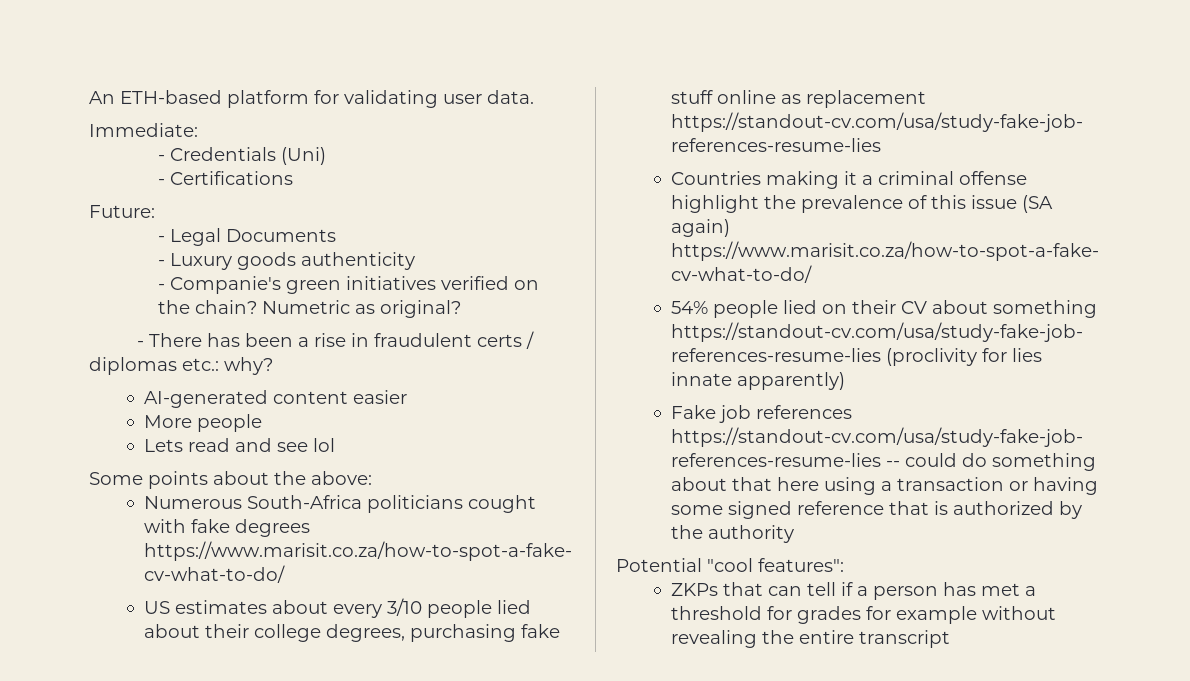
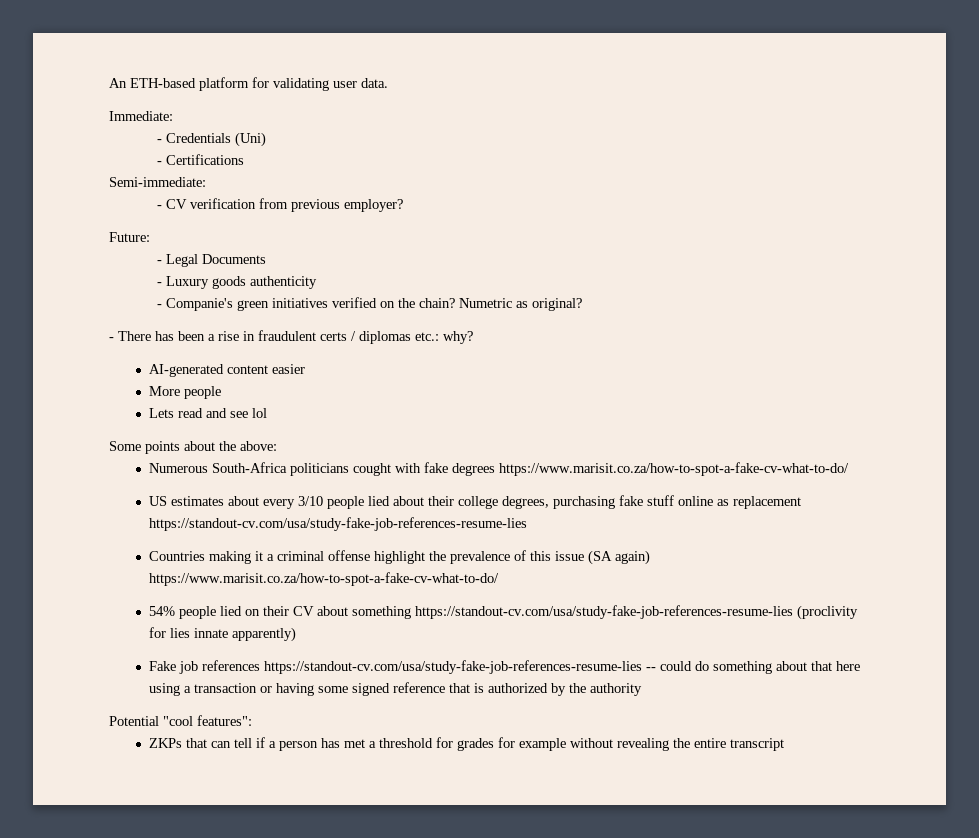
+ Semi-immediate:
+ - CV verification from previous employer?

